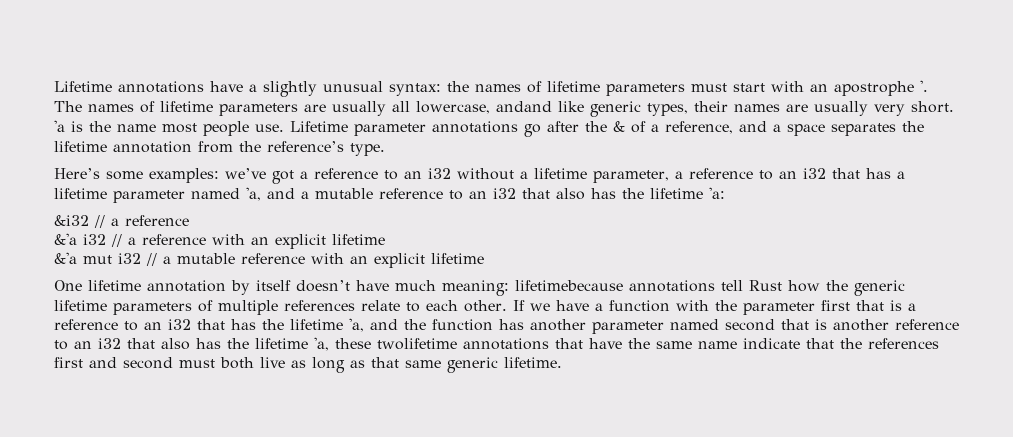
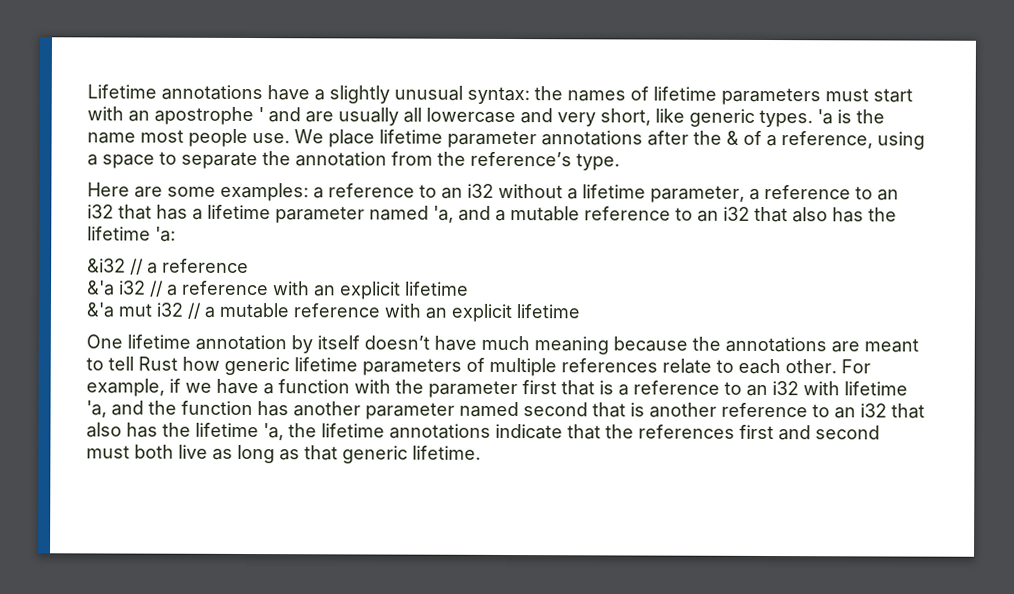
- Lifetime annotations have a slightly unusual syntax: the names of lifetime parameters must start with an apostrophe '. The names of lifetime parameters are usually all lowercase, andand like generic types, their names are usually very short.
+ Lifetime annotations have a slightly unusual syntax: the names of lifetime parameters must start with an apostrophe ' and are usually all lowercase and very short, like generic types.
- Lifetime parameter annotations go after the & of a reference, and a space separates the lifetime annotation from the reference’s type.
+ We place lifetime parameter annotations after the & of a reference, using a space to separate the annotation from the reference’s type.
- Here’s some examples: we’ve got a reference to an i32 without a lifetime parameter, a reference to an i32 that has a lifetime parameter named 'a, and a mutable reference to an i32 that also has the lifetime 'a:
+ Here are some examples: a reference to an i32 without a lifetime parameter, a reference to an i32 that has a lifetime parameter named 'a, and a mutable reference to an i32 that also has the lifetime 'a:
- One lifetime annotation by itself doesn’t have much meaning: lifetimebecause annotations tell Rust how the generic lifetime parameters of multiple references relate to each other.
+ One lifetime annotation by itself doesn’t have much meaning because the annotations are meant to tell Rust how generic lifetime parameters of multiple references relate to each other.
- If we have a function with the parameter first that is a reference to an i32 that has the lifetime 'a, and the function has another parameter named second that is another reference to an i32 that also has the lifetime 'a, these twolifetime annotations that have the same name indicate that the references first and second must both live as long as that same generic lifetime.
+ For example, if we have a function with the parameter first that is a reference to an i32 with lifetime 'a, and the function has another parameter named second that is another reference to an i32 that also has the lifetime 'a, the lifetime annotations indicate that the references first and second must both live as long as that generic lifetime.

